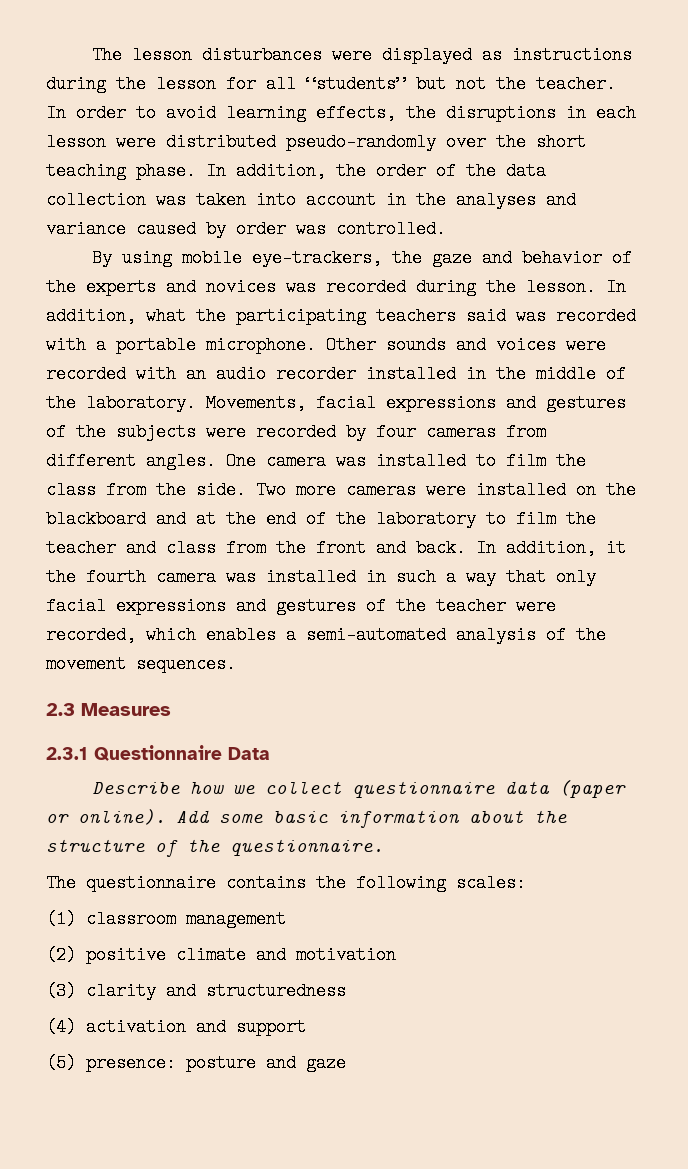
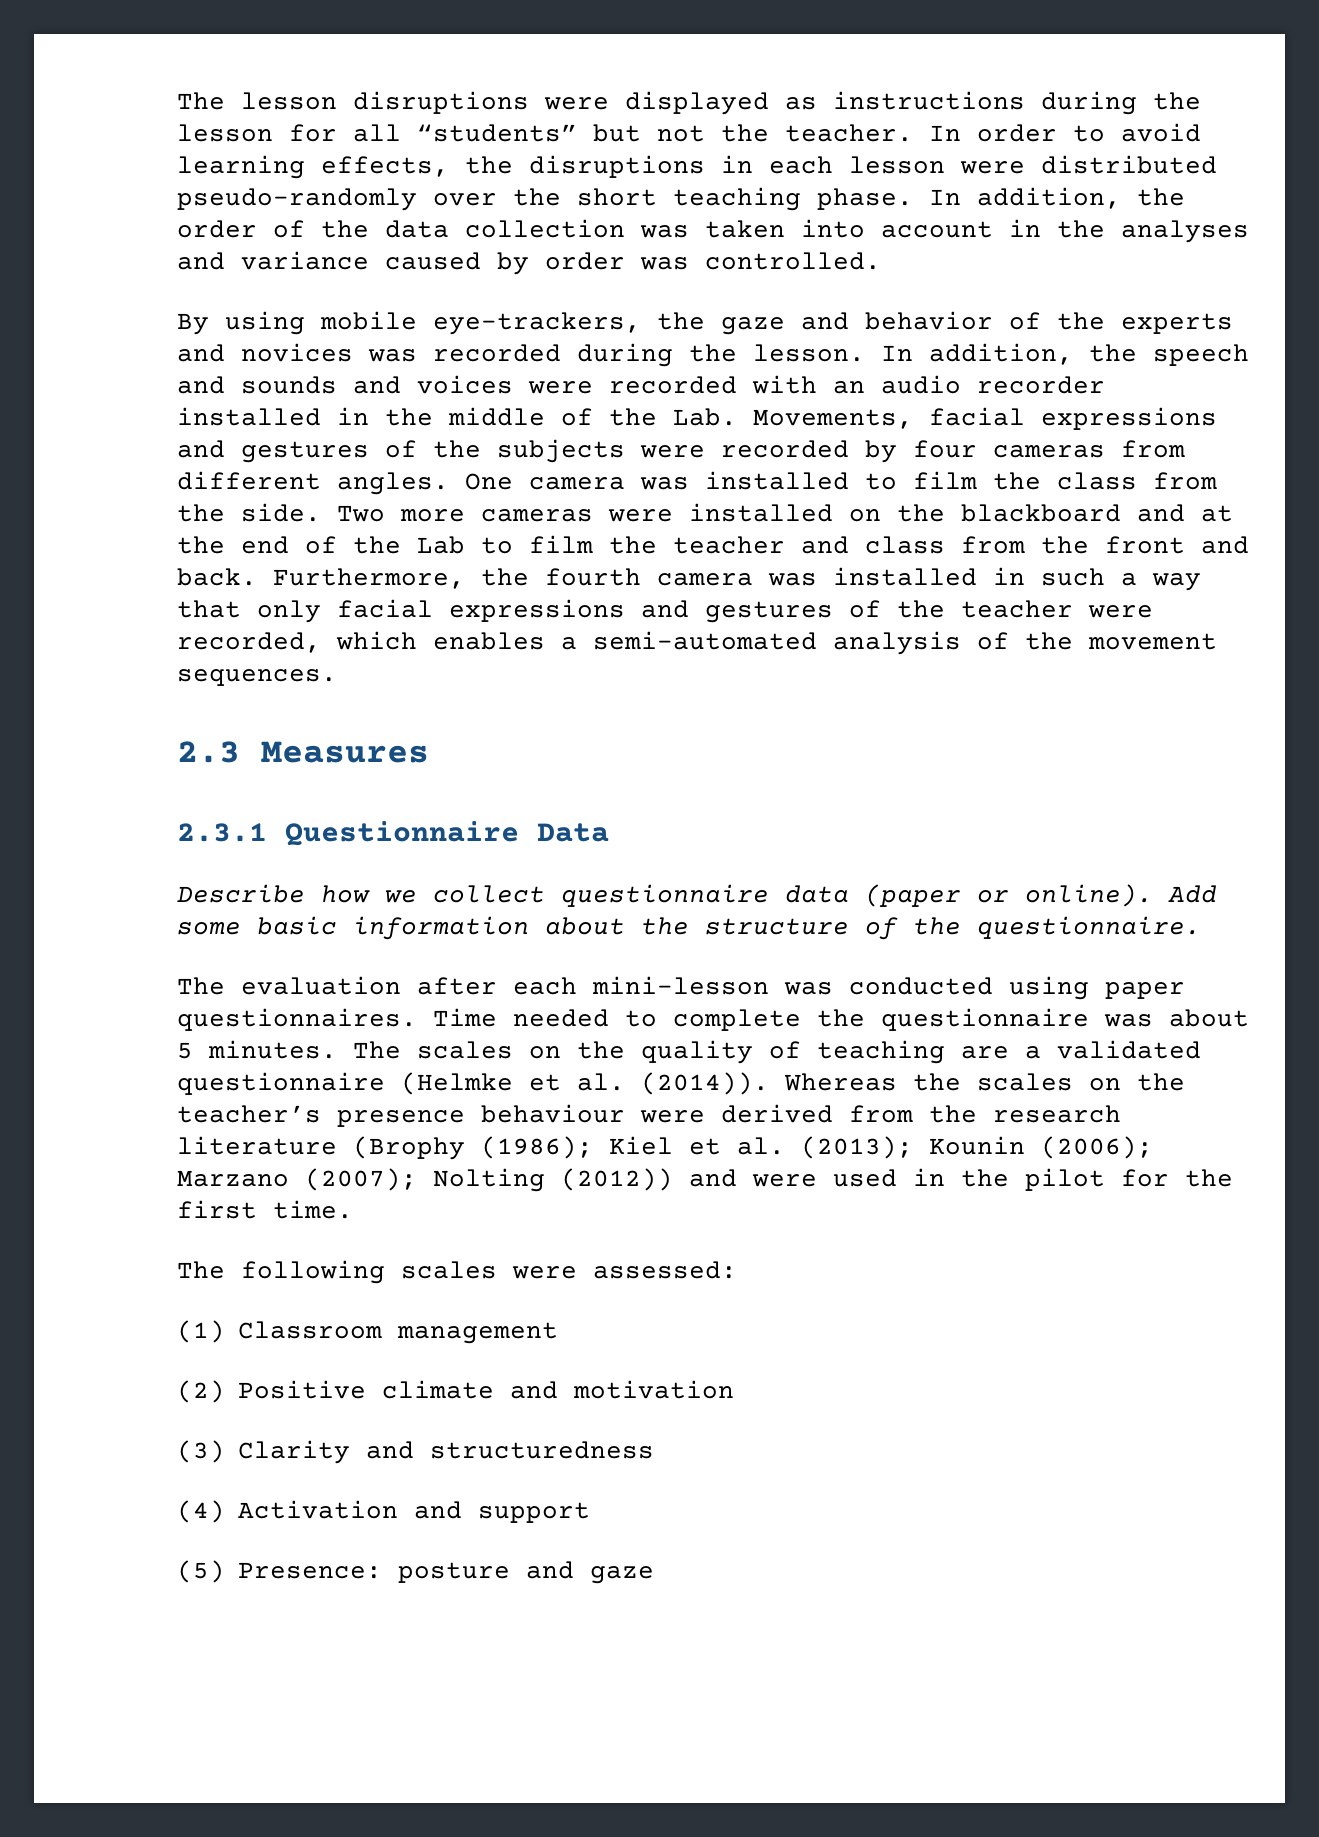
- The lesson disturbances were displayed as instructions during the lesson for all “students” but not the teacher.
+ The lesson disruptions were displayed as instructions during the lesson for all “students” but not the teacher.
- In addition, what the participating teachers said was recorded with a portable microphone. Other sounds and voices were recorded with an audio recorder installed in the middle of the laboratory. Movements, facial expressions and gestures of the subjects were recorded by four cameras from different angles.
+ In addition, the speech and sounds and voices were recorded with an audio recorder installed in the middle of the Lab. Movements, facial expressions and gestures of the subjects were recorded by four cameras from different angles.
- Two more cameras were installed on the blackboard and at the end of the laboratory to film the teacher and class from the front and back.
+ Two more cameras were installed on the blackboard and at the end of the Lab to film the teacher and class from the front and back.
- In addition, it the fourth camera was installed in such a way that only facial expressions and gestures of the teacher were recorded, which enables a semi-automated analysis of the movement sequences.
+ Furthermore, the fourth camera was installed in such a way that only facial expressions and gestures of the teacher were recorded, which enables a semi-automated analysis of the movement sequences.
- The questionnaire contains the following scales:
+ The evaluation after each mini-lesson was conducted using paper questionnaires. Time needed to complete the questionnaire was about 5 minutes. The scales on the quality of teaching are a validated questionnaire (Helmke et al. (2014)). Whereas the scales on the teacher’s presence behaviour were derived from the research literature (Brophy (1986); Kiel et al. (2013); Kounin (2006); Marzano (2007); Nolting (2012)) and were used in the pilot for the first time.
+ The following scales were assessed:
- (1) classroom management
+ (1) Classroom management
- (2) positive climate and motivation
+ (2) Positive climate and motivation
- (3) clarity and structuredness
+ (3) Clarity and structuredness
- (4) activation and support
+ (4) Activation and support
- (5) presence: posture and gaze
+ (5) Presence: posture and gaze

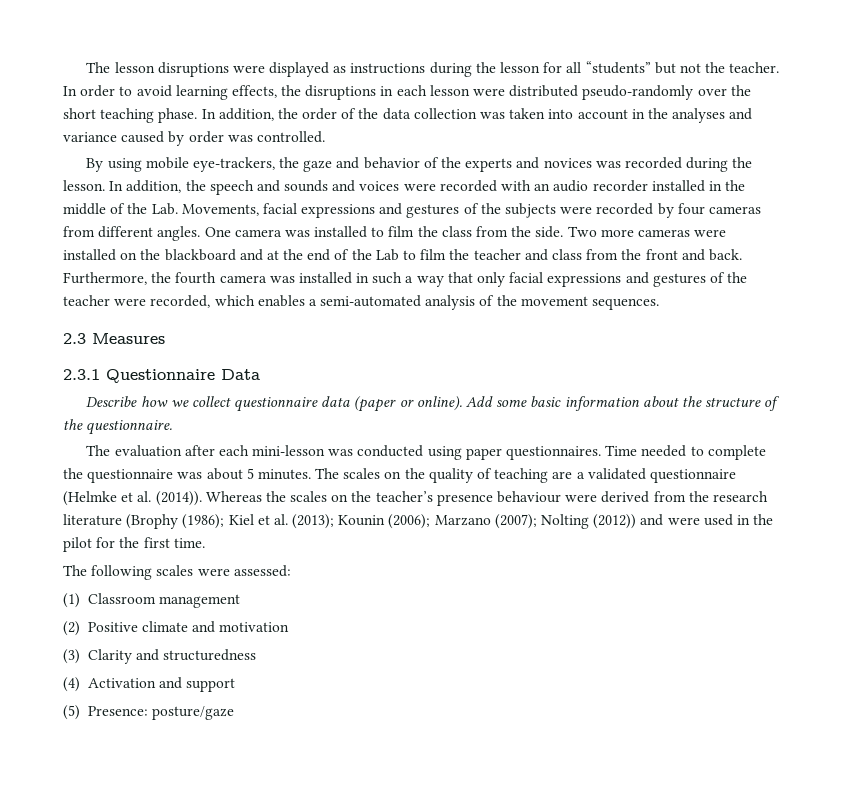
- (5) Presence: posture and gaze
+ (5) Presence: posture/gaze

